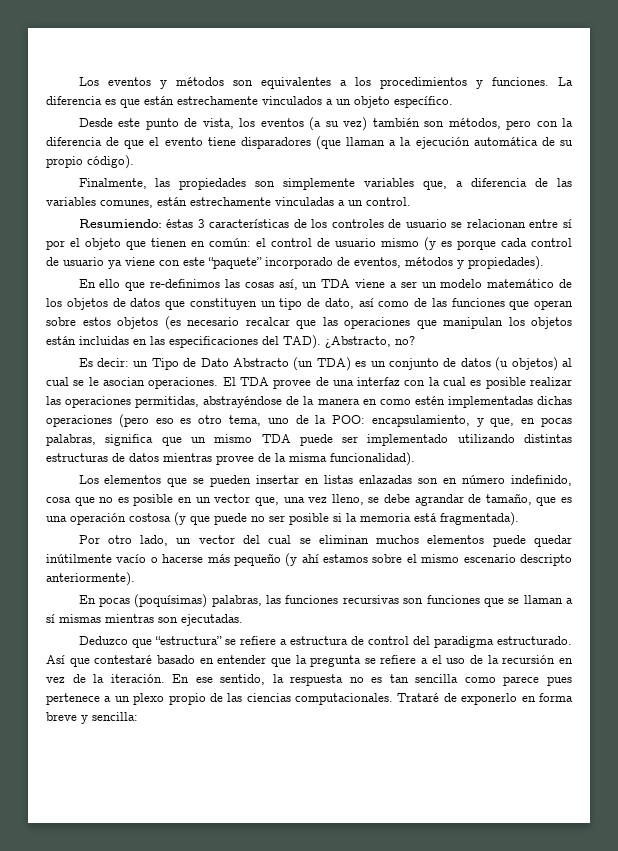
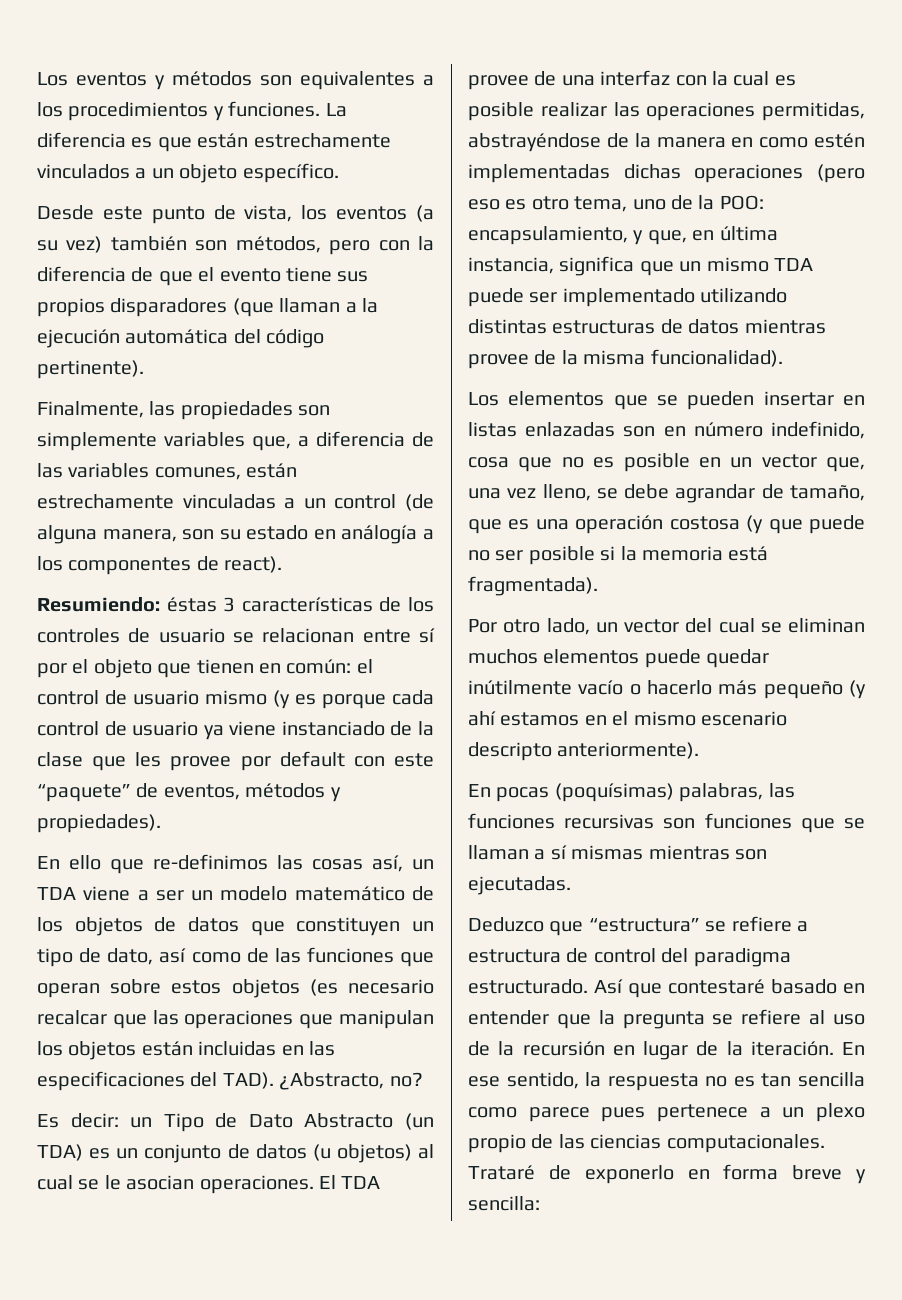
- Desde este punto de vista, los eventos (a su vez) también son métodos, pero con la diferencia de que el evento tiene disparadores (que llaman a la ejecución automática de su propio código).
+ Desde este punto de vista, los eventos (a su vez) también son métodos, pero con la diferencia de que el evento tiene sus propios disparadores (que llaman a la ejecución automática del código pertinente).
- Finalmente, las propiedades son simplemente variables que, a diferencia de las variables comunes, están estrechamente vinculadas a un control.
+ Finalmente, las propiedades son simplemente variables que, a diferencia de las variables comunes, están estrechamente vinculadas a un control (de alguna manera, son su estado en análogía a los componentes de react).
- Resumiendo: éstas 3 características de los controles de usuario se relacionan entre sí por el objeto que tienen en común: el control de usuario mismo (y es porque cada control de usuario ya viene con este “paquete” incorporado de eventos, métodos y propiedades).
+ Resumiendo: éstas 3 características de los controles de usuario se relacionan entre sí por el objeto que tienen en común: el control de usuario mismo (y es porque cada control de usuario ya viene instanciado de la clase que les provee por default con este “paquete” de eventos, métodos y propiedades).
- El TDA provee de una interfaz con la cual es posible realizar las operaciones permitidas, abstrayéndose de la manera en como estén implementadas dichas operaciones (pero eso es otro tema, uno de la POO: encapsulamiento, y que, en pocas palabras, significa que un mismo TDA puede ser implementado utilizando distintas estructuras de datos mientras provee de la misma funcionalidad).
+ El TDA provee de una interfaz con la cual es posible realizar las operaciones permitidas, abstrayéndose de la manera en como estén implementadas dichas operaciones (pero eso es otro tema, uno de la POO: encapsulamiento, y que, en última instancia, significa que un mismo TDA puede ser implementado utilizando distintas estructuras de datos mientras provee de la misma funcionalidad).
- Por otro lado, un vector del cual se eliminan muchos elementos puede quedar inútilmente vacío o hacerse más pequeño (y ahí estamos sobre el mismo escenario descripto anteriormente).
+ Por otro lado, un vector del cual se eliminan muchos elementos puede quedar inútilmente vacío o hacerlo más pequeño (y ahí estamos en el mismo escenario descripto anteriormente).
- Así que contestaré basado en entender que la pregunta se refiere a el uso de la recursión en vez de la iteración.
+ Así que contestaré basado en entender que la pregunta se refiere al uso de la recursión en lugar de la iteración.

